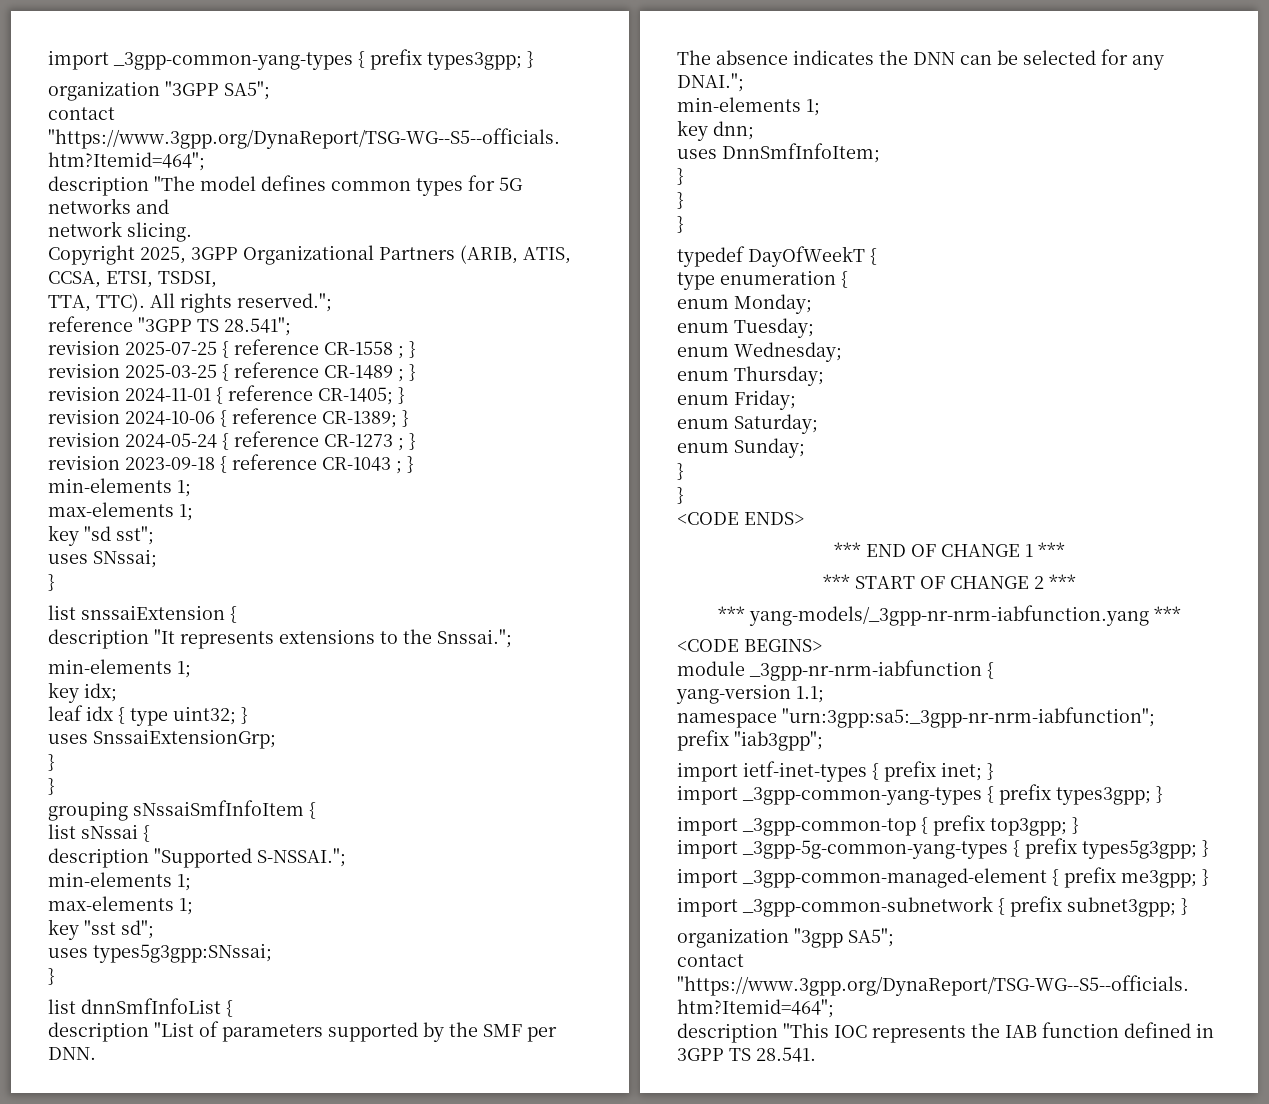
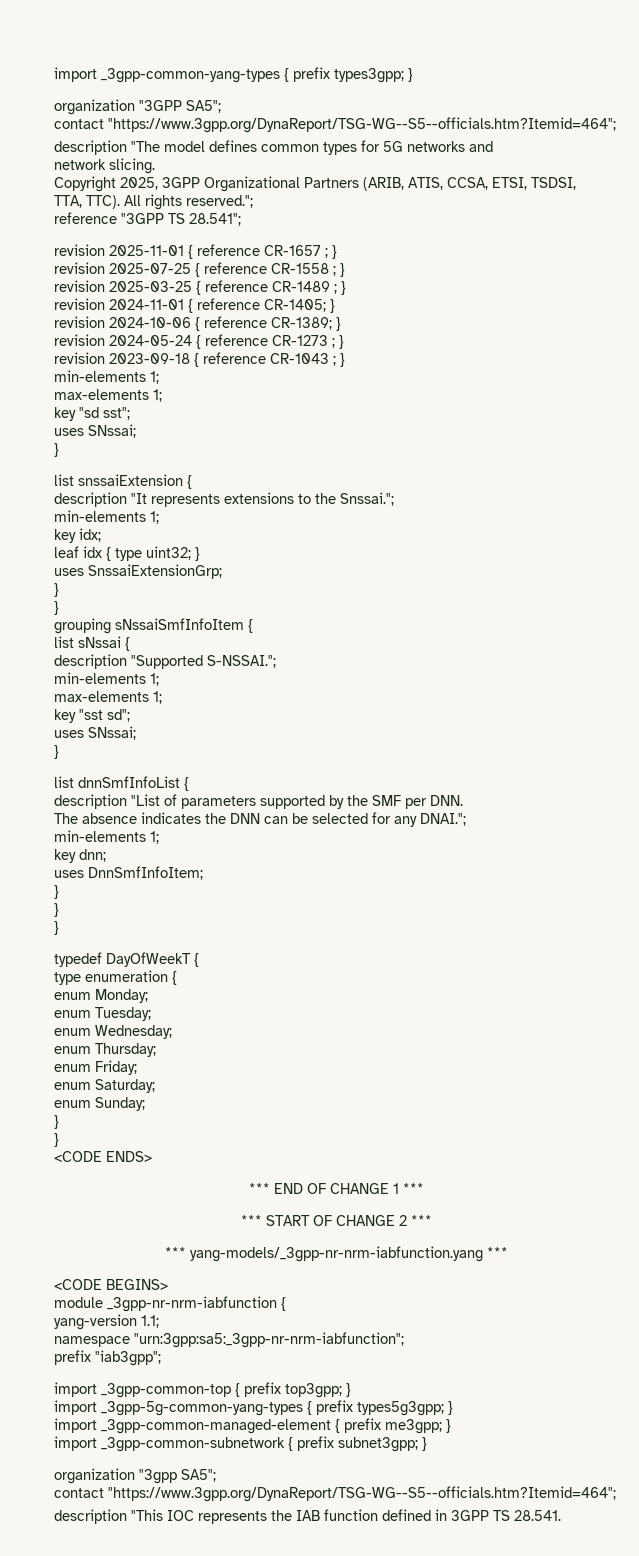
+ revision 2025-11-01 { reference CR-1657 ; }
  key "sst sd";
- uses types5g3gpp:SNssai;
+ uses SNssai;
- import ietf-inet-types { prefix inet; }
- import _3gpp-common-yang-types { prefix types3gpp; }

